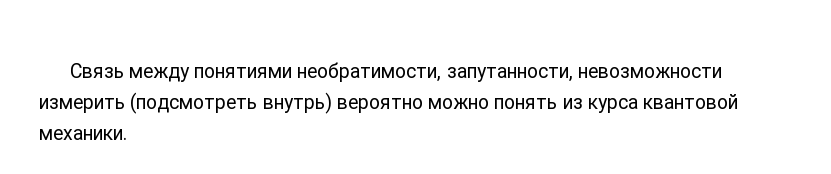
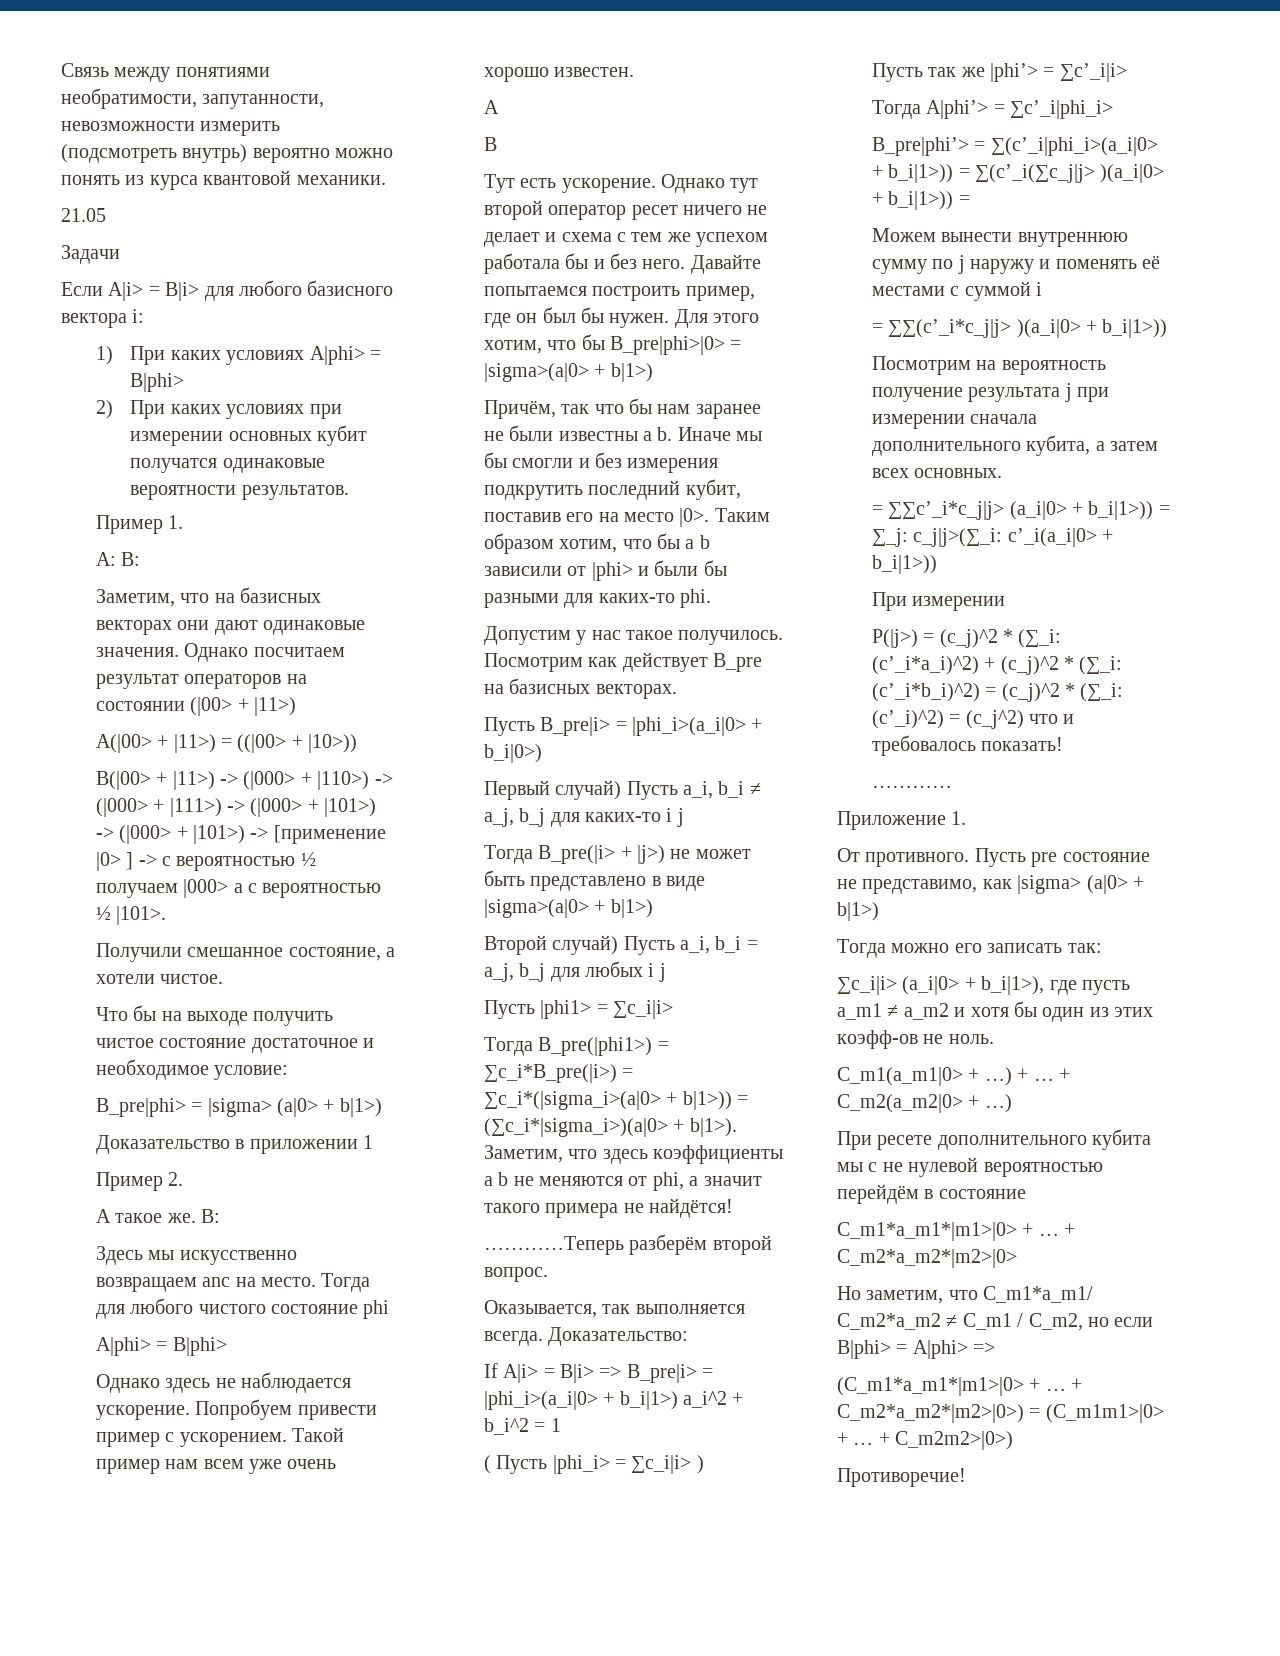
+ 21.05
+ Задачи
+ Если A|i> = B|i> для любого базисного вектора i:
+ 1) При каких условиях A|phi> = B|phi>
+ 2) При каких условиях при измерении основных кубит получатся одинаковые вероятности результатов.
+ Пример 1.
+ A: B:
+ Заметим, что на базисных векторах они дают одинаковые значения. Однако посчитаем результат операторов на состоянии (|00> + |11>)
+ A(|00> + |11>) = ((|00> + |10>))
+ B(|00> + |11>) -> (|000> + |110>) -> (|000> + |111>) -> (|000> + |101>) -> (|000> + |101>) -> [применение |0> ] -> с вероятностью ½ получаем |000> а с вероятностью ½ |101>.
+ Получили смешанное состояние, а хотели чистое.
+ Что бы на выходе получить чистое состояние достаточное и необходимое условие:
+ B_pre|phi> = |sigma> (a|0> + b|1>)
+ Доказательство в приложении 1
+ Пример 2.
+ А такое же. B:
+ Здесь мы искусственно возвращаем anc на место. Тогда для любого чистого состояние phi
+ A|phi> = B|phi>
+ Однако здесь не наблюдается ускорение. Попробуем привести пример с ускорением. Такой пример нам всем уже очень хорошо известен.
+ A
+ B
+ Тут есть ускорение. Однако тут второй оператор ресет ничего не делает и схема с тем же успехом работала бы и без него. Давайте попытаемся построить пример, где он был бы нужен. Для этого хотим, что бы B_pre|phi>|0> = |sigma>(a|0> + b|1>)
+ Причём, так что бы нам заранее не были известны a b. Иначе мы бы смогли и без измерения подкрутить последний кубит, поставив его на место |0>. Таким образом хотим, что бы a b зависили от |phi> и были бы разными для каких-то phi.
+ Допустим у нас такое получилось. Посмотрим как действует B_pre на базисных векторах.
+ Пусть B_pre|i> = |phi_i>(a_i|0> + b_i|0>)
+ Первый случай) Пусть a_i, b_i ≠ a_j, b_j для каких-то i j
+ Тогда B_pre(|i> + |j>) не может быть представлено в виде |sigma>(a|0> + b|1>)
+ Второй случай) Пусть a_i, b_i = a_j, b_j для любых i j
+ Пусть |phi1> = ∑c_i|i>
+ Тогда B_pre(|phi1>) = ∑c_i*B_pre(|i>) = ∑c_i*(|sigma_i>(a|0> + b|1>)) = (∑c_i*|sigma_i>)(a|0> + b|1>). Заметим, что здесь коэффициенты a b не меняются от phi, а значит такого примера не найдётся!
+ …………Теперь разберём второй вопрос.
+ Оказывается, так выполняется всегда. Доказательство:
+ If A|i> = B|i> => B_pre|i> = |phi_i>(a_i|0> + b_i|1>) a_i^2 + b_i^2 = 1
+ ( Пусть |phi_i> = ∑c_i|i> )
+ Пусть так же |phi’> = ∑c’_i|i>
+ Тогда A|phi’> = ∑c’_i|phi_i>
+ B_pre|phi’> = ∑(c’_i|phi_i>(a_i|0> + b_i|1>)) = ∑(c’_i(∑c_j|j> )(a_i|0> + b_i|1>)) =
+ Можем вынести внутреннюю сумму по j наружу и поменять её местами с суммой i
+ = ∑∑(c’_i*c_j|j> )(a_i|0> + b_i|1>))
+ Посмотрим на вероятность получение результата j при измерении сначала дополнительного кубита, а затем всех основных.
+ = ∑∑c’_i*c_j|j> (a_i|0> + b_i|1>)) = ∑_j: c_j|j>(∑_i: c’_i(a_i|0> + b_i|1>))
+ При измерении
+ P(|j>) = (c_j)^2 * (∑_i: (c’_i*a_i)^2) + (c_j)^2 * (∑_i: (c’_i*b_i)^2) = (c_j)^2 * (∑_i: (c’_i)^2) = (c_j^2) что и требовалось показать!
+ …………
+ Приложение 1.
+ От противного. Пусть pre состояние не представимо, как |sigma> (a|0> + b|1>)
+ Тогда можно его записать так:
+ ∑c_i|i> (a_i|0> + b_i|1>), где пусть a_m1 ≠ a_m2 и хотя бы один из этих коэфф-ов не ноль.
+ C_m1(a_m1|0> + …) + … + C_m2(a_m2|0> + …)
+ При ресете дополнительного кубита мы с не нулевой вероятностью перейдём в состояние
+ C_m1*a_m1*|m1>|0> + … + C_m2*a_m2*|m2>|0>
+ Но заметим, что C_m1*a_m1/ C_m2*a_m2 ≠ C_m1 / C_m2, но если B|phi> = A|phi> =>
+ (C_m1*a_m1*|m1>|0> + … + C_m2*a_m2*|m2>|0>) = (C_m1m1>|0> + … + C_m2m2>|0>)
+ Противоречие!

